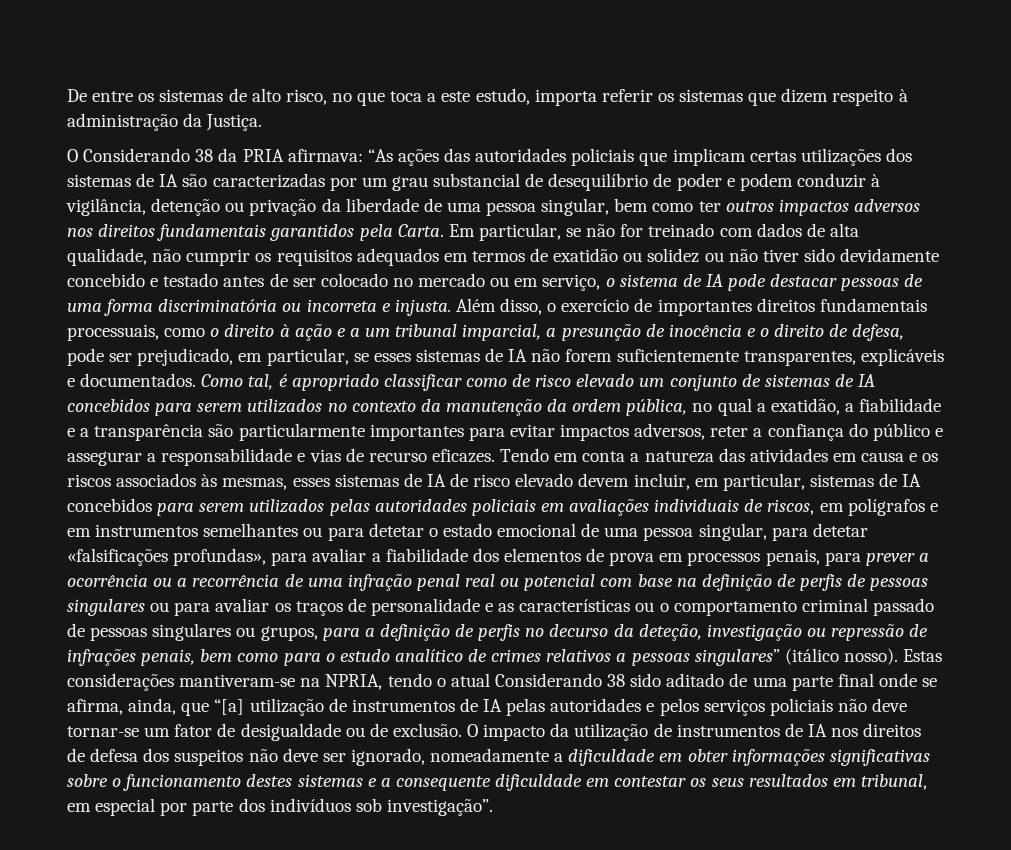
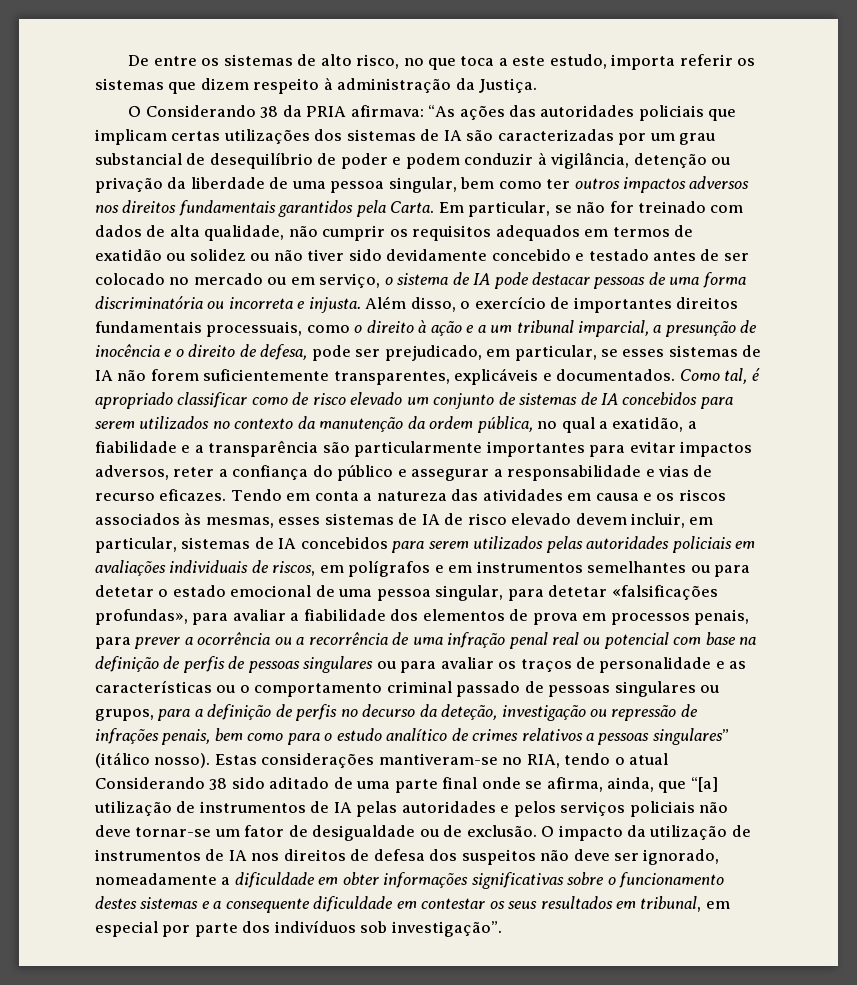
- Estas considerações mantiveram-se na NPRIA, tendo o atual Considerando 38 sido aditado de uma parte final onde se afirma, ainda, que “[a] utilização de instrumentos de IA pelas autoridades e pelos serviços policiais não deve tornar-se um fator de desigualdade ou de exclusão.
+ Estas considerações mantiveram-se no RIA, tendo o atual Considerando 38 sido aditado de uma parte final onde se afirma, ainda, que “[a] utilização de instrumentos de IA pelas autoridades e pelos serviços policiais não deve tornar-se um fator de desigualdade ou de exclusão.

